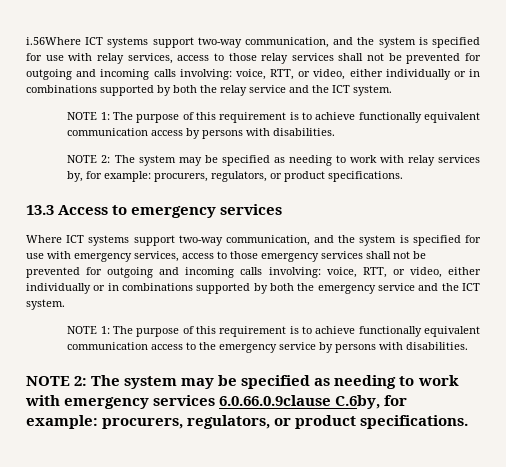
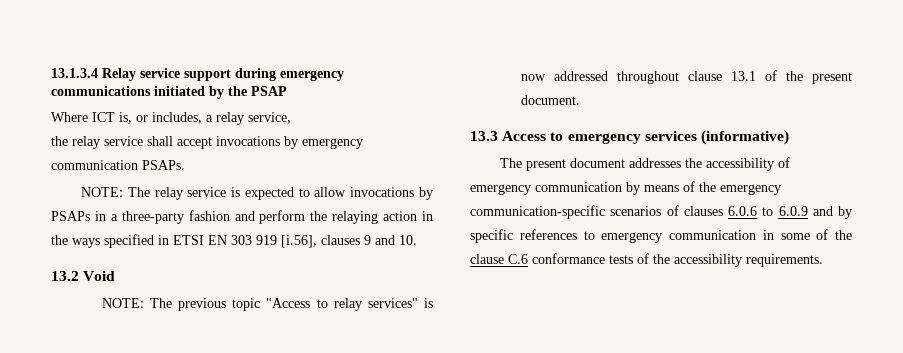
- i.56Where ICT systems support two-way communication, and the system is specified for use with relay services, access to those relay services shall not be prevented for outgoing and incoming calls involving: voice, RTT, or video, either individually or in combinations supported by both the relay service and the ICT system.
- NOTE 1: The purpose of this requirement is to achieve functionally equivalent communication access by persons with disabilities.
- NOTE 2: The system may be specified as needing to work with relay services by, for example: procurers, regulators, or product specifications.
+ 13.1.3.4 Relay service support during emergency communications initiated by the PSAP
+ Where ICT is, or includes, a relay service,
+ the relay service shall accept invocations by emergency communication PSAPs.
+ NOTE: The relay service is expected to allow invocations by PSAPs in a three-party fashion and perform the relaying action in the ways specified in ETSI EN 303 919 [i.56], clauses 9 and 10.
+ 13.2 Void
+ NOTE: The previous topic "Access to relay services" is now addressed throughout clause 13.1 of the present document.
- 13.3 Access to emergency services
- Where ICT systems support two-way communication, and the system is specified for use with emergency services, access to those emergency services shall not be prevented for outgoing and incoming calls involving: voice, RTT, or video, either individually or in combinations supported by both the emergency service and the ICT system.
- NOTE 1: The purpose of this requirement is to achieve functionally equivalent communication access to the emergency service by persons with disabilities.
- NOTE 2: The system may be specified as needing to work with emergency services 6.0.66.0.9clause C.6by, for example: procurers, regulators, or product specifications.
+ 13.3 Access to emergency services (informative)
+ The present document addresses the accessibility of emergency communication by means of the emergency communication-specific scenarios of clauses 6.0.6 to 6.0.9 and by specific references to emergency communication in some of the clause C.6 conformance tests of the accessibility requirements.

